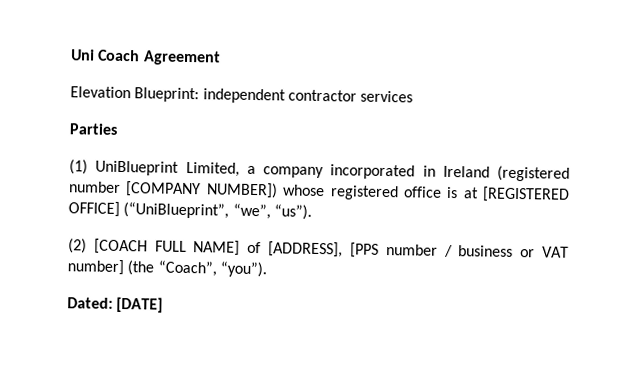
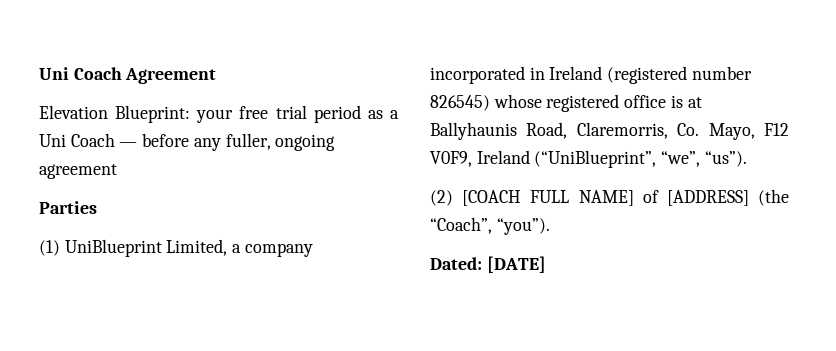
- Elevation Blueprint: independent contractor services
+ Elevation Blueprint: your free trial period as a Uni Coach — before any fuller, ongoing agreement
- (1) UniBlueprint Limited, a company incorporated in Ireland (registered number [COMPANY NUMBER]) whose registered office is at [REGISTERED OFFICE] (“UniBlueprint”, “we”, “us”).
+ (1) UniBlueprint Limited, a company incorporated in Ireland (registered number 826545) whose registered office is at Ballyhaunis Road, Claremorris, Co. Mayo, F12 V0F9, Ireland (“UniBlueprint”, “we”, “us”).
- (2) [COACH FULL NAME] of [ADDRESS], [PPS number / business or VAT number] (the “Coach”, “you”).
+ (2) [COACH FULL NAME] of [ADDRESS] (the “Coach”, “you”).

